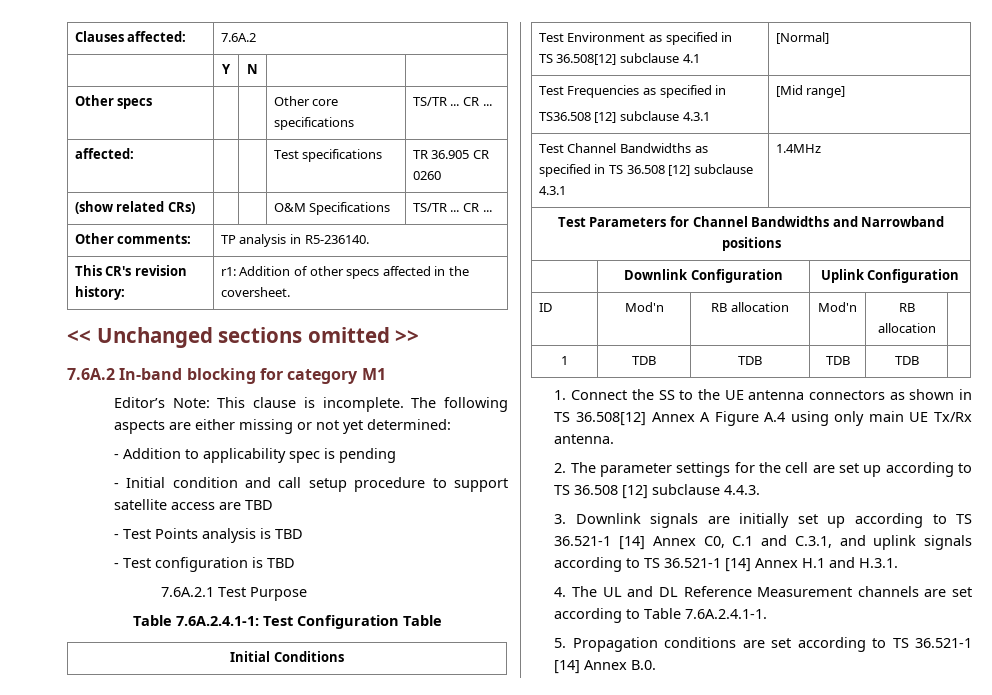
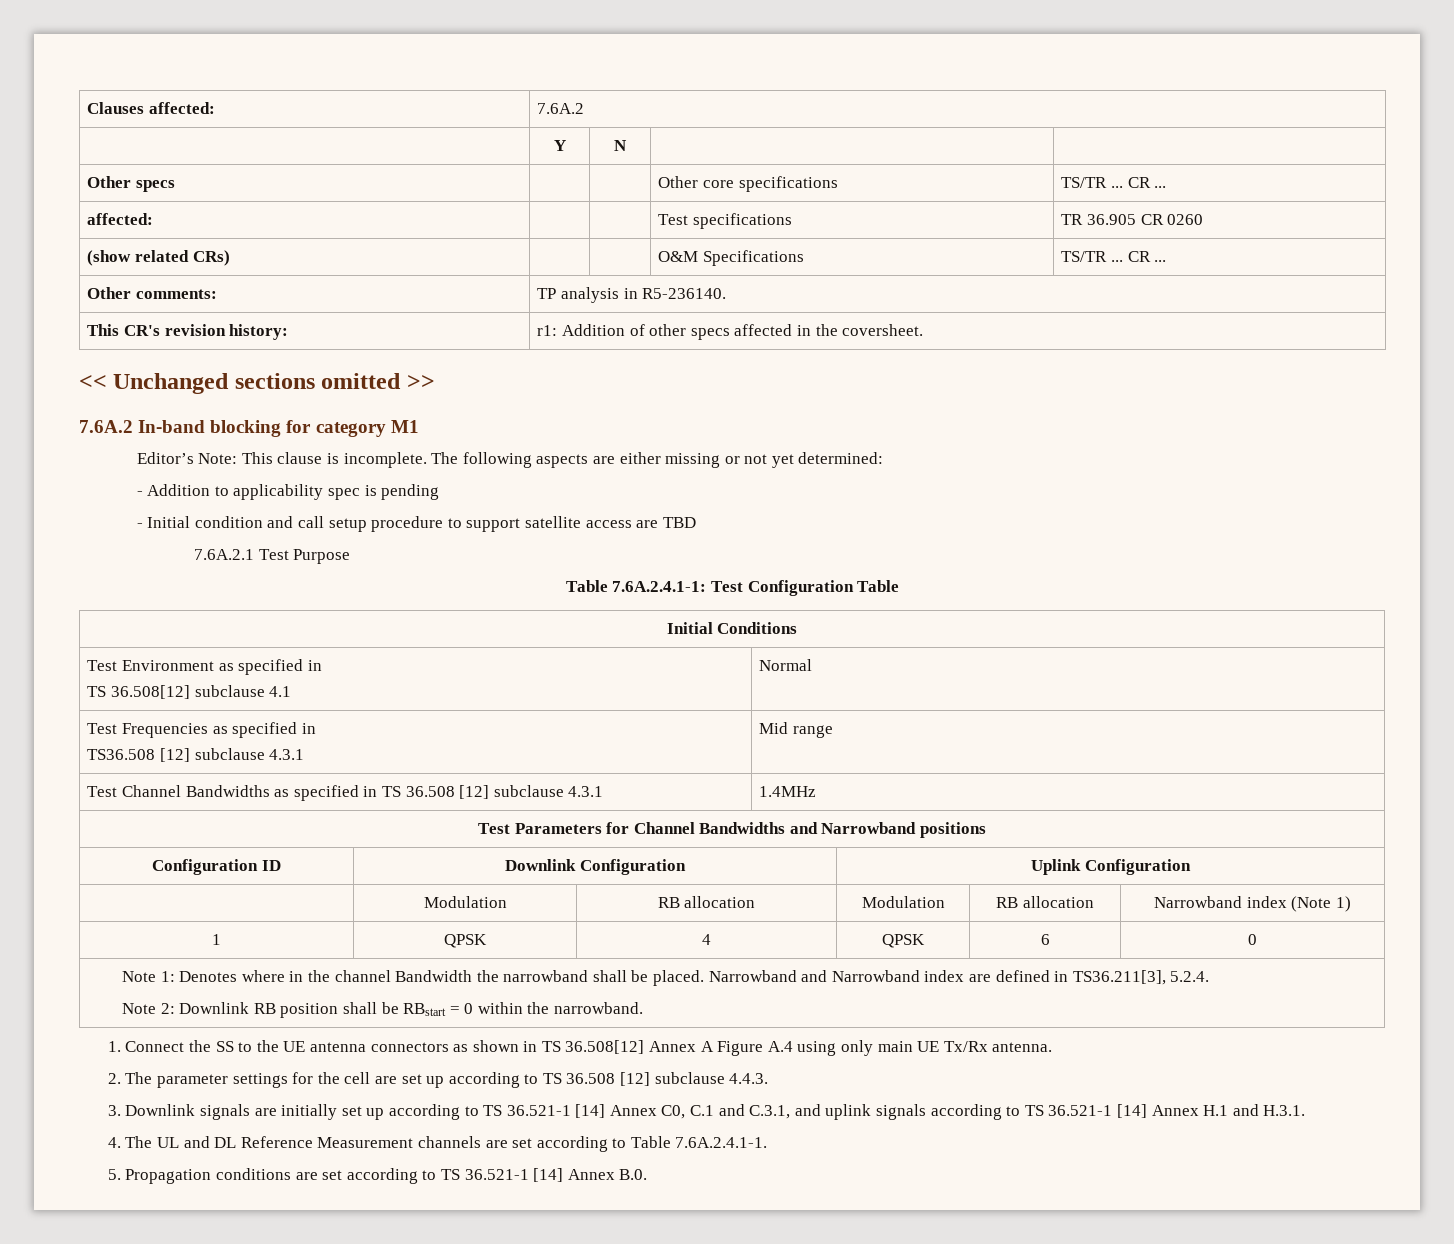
- - Test Points analysis is TBD
- - Test configuration is TBD
  Test Environment as specified in
- TS 36.508[12] subclause 4.1 | [Normal]
+ TS 36.508[12] subclause 4.1 | Normal
  Test Frequencies as specified in
- TS36.508 [12] subclause 4.3.1 | [Mid range]
+ TS36.508 [12] subclause 4.3.1 | Mid range
- | Downlink Configuration | Uplink Configuration
+ Configuration ID | Downlink Configuration | Uplink Configuration
- ID | Mod'n | RB allocation | Mod'n | RB allocation |
- 1 | TDB | TDB | TDB | TDB |
+ | Modulation | RB allocation | Modulation | RB allocation | Narrowband index (Note 1)
+ 1 | QPSK | 4 | QPSK | 6 | 0
+ Note 1: Denotes where in the channel Bandwidth the narrowband shall be placed. Narrowband and Narrowband index are defined in TS36.211[3], 5.2.4.
+ Note 2: Downlink RB position shall be RBstart = 0 within the narrowband.

